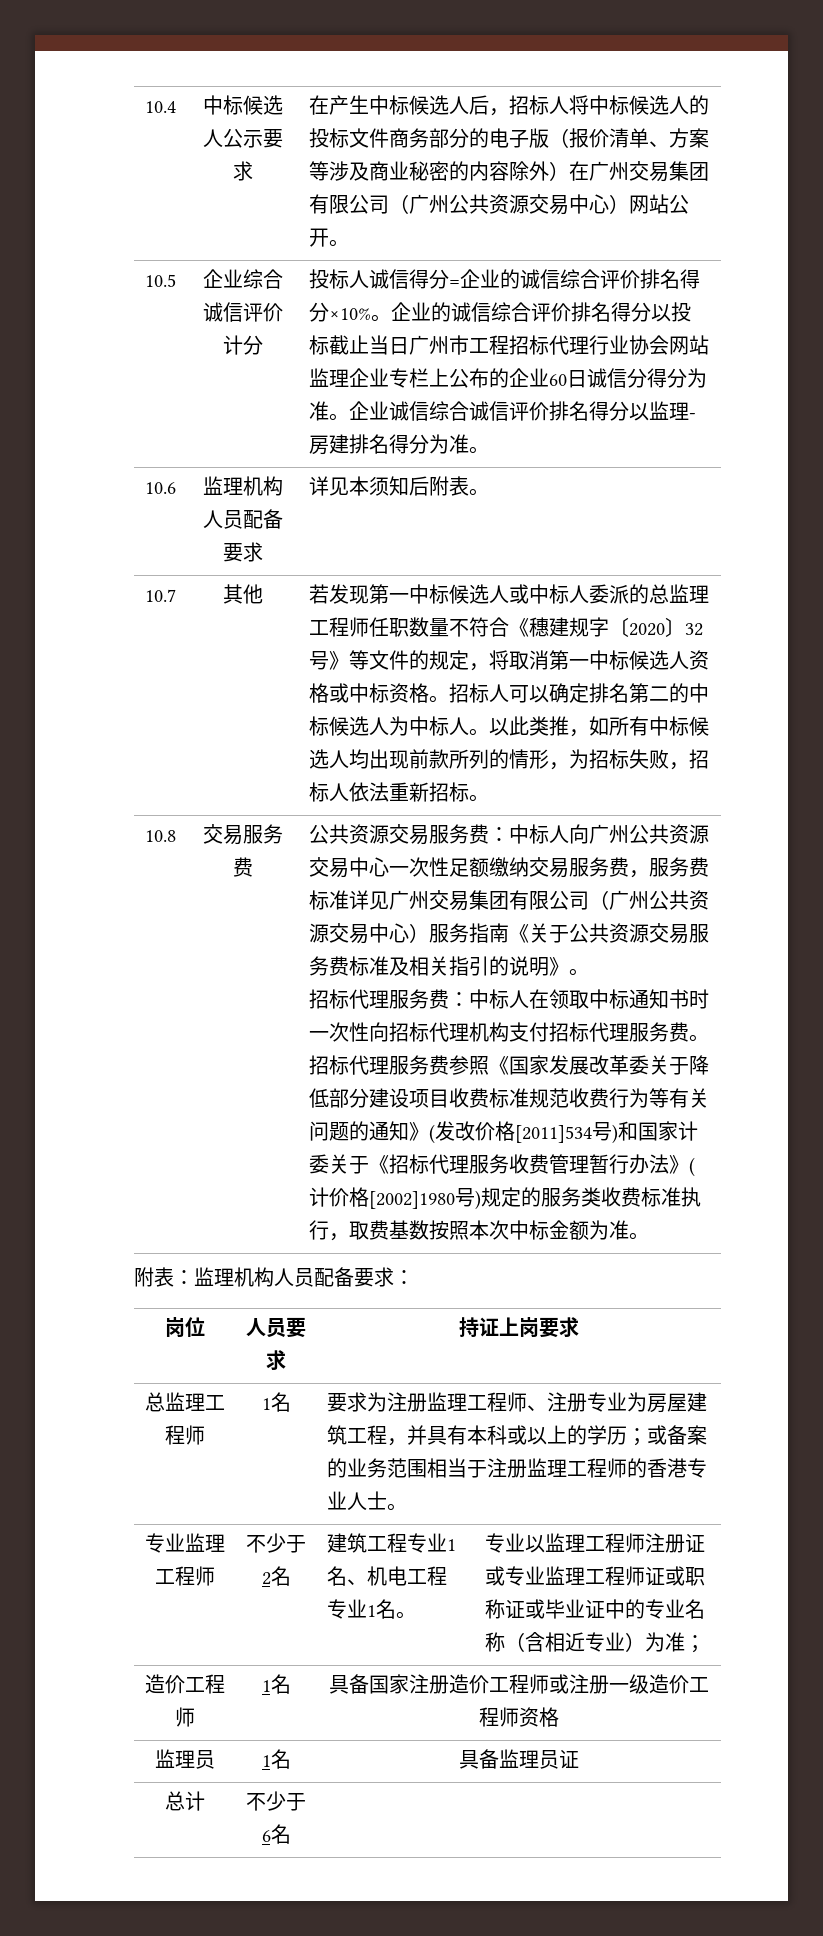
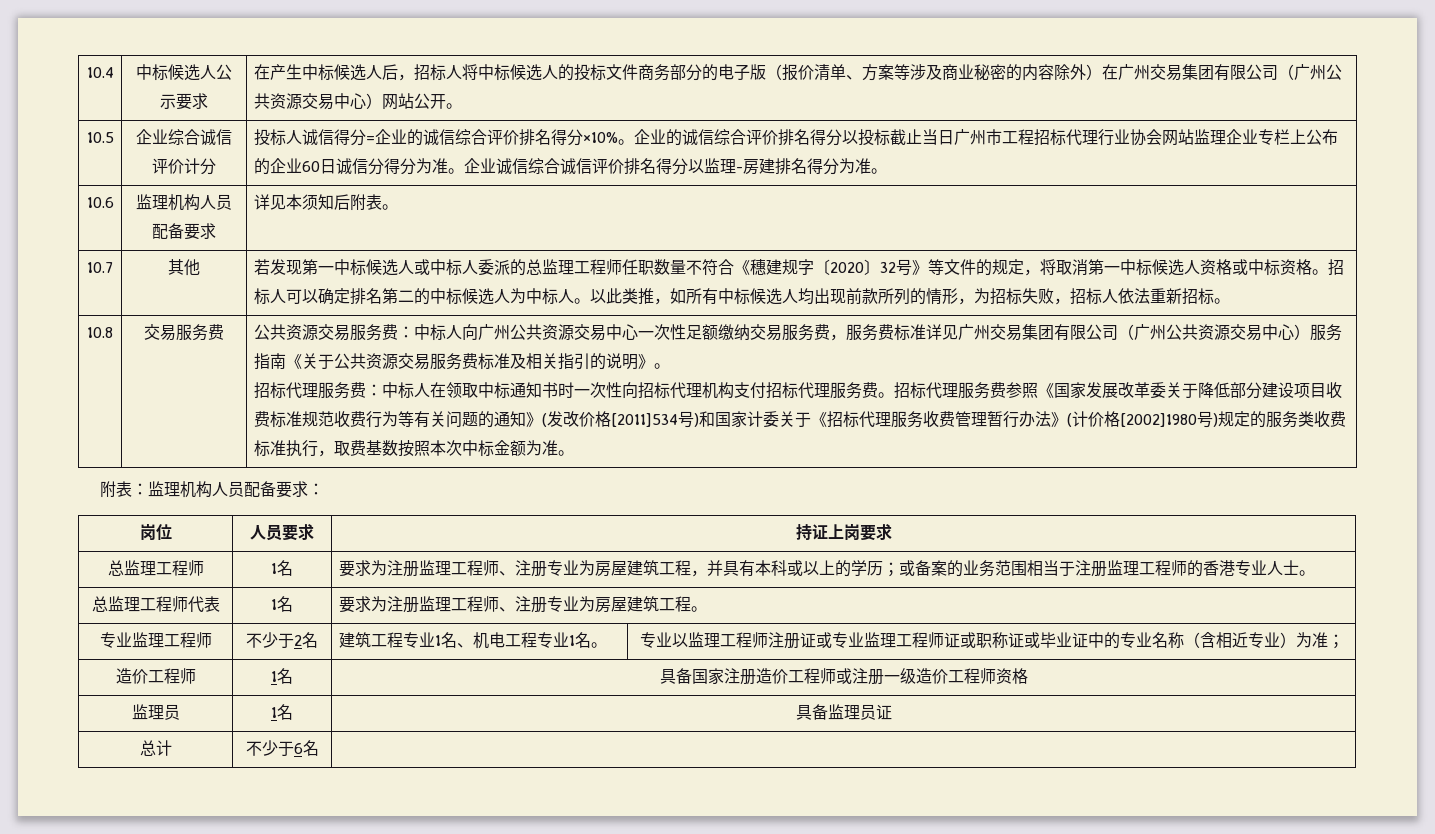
+ 总监理工程师代表 | 1名 | 要求为注册监理工程师、注册专业为房屋建筑工程。

